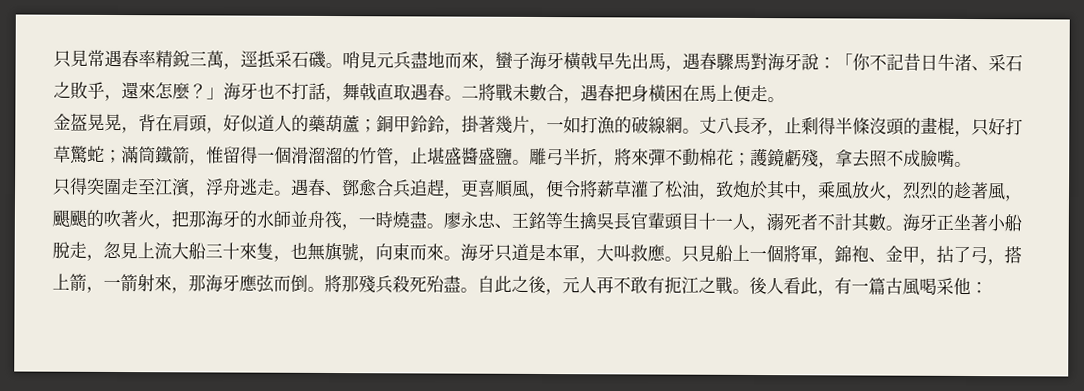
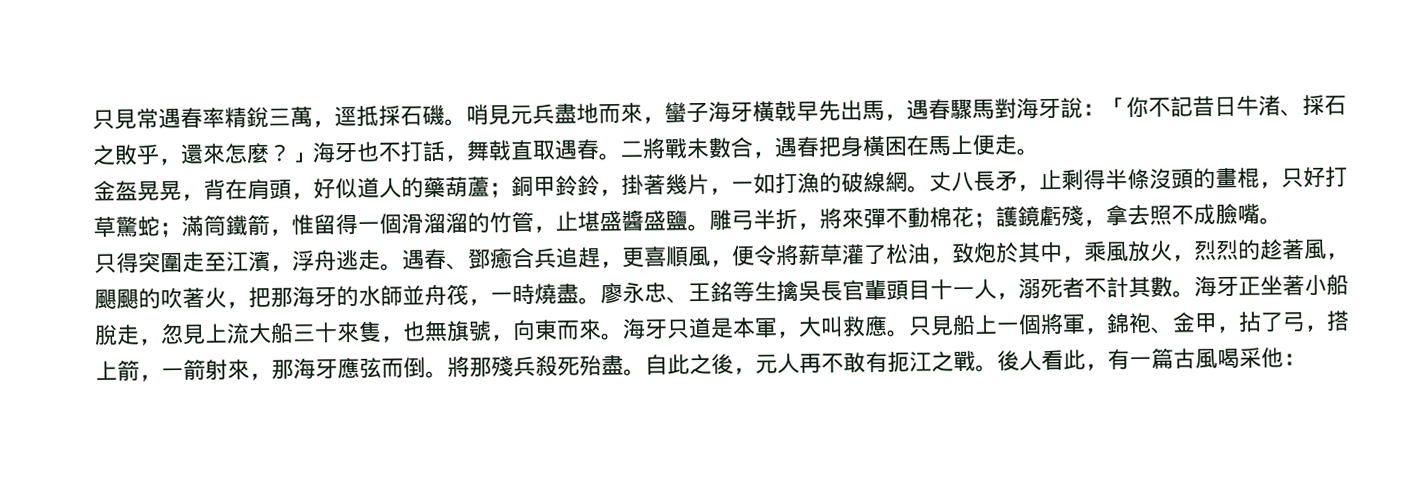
- 只見常遇春率精銳三萬，逕抵采石磯。
+ 只見常遇春率精銳三萬，逕抵採石磯。
- 哨見元兵盡地而來，蠻子海牙橫戟早先出馬，遇春驟馬對海牙說：「你不記昔日牛渚、采石之敗乎，還來怎麼？」海牙也不打話，舞戟直取遇春。
+ 哨見元兵盡地而來，蠻子海牙橫戟早先出馬，遇春驟馬對海牙說：「你不記昔日牛渚、採石之敗乎，還來怎麼？」海牙也不打話，舞戟直取遇春。
- 遇春、鄧愈合兵追趕，更喜順風，便令將薪草灌了松油，致炮於其中，乘風放火，烈烈的趁著風，颶颶的吹著火，把那海牙的水師並舟筏，一時燒盡。
+ 遇春、鄧癒合兵追趕，更喜順風，便令將薪草灌了松油，致炮於其中，乘風放火，烈烈的趁著風，颶颶的吹著火，把那海牙的水師並舟筏，一時燒盡。

